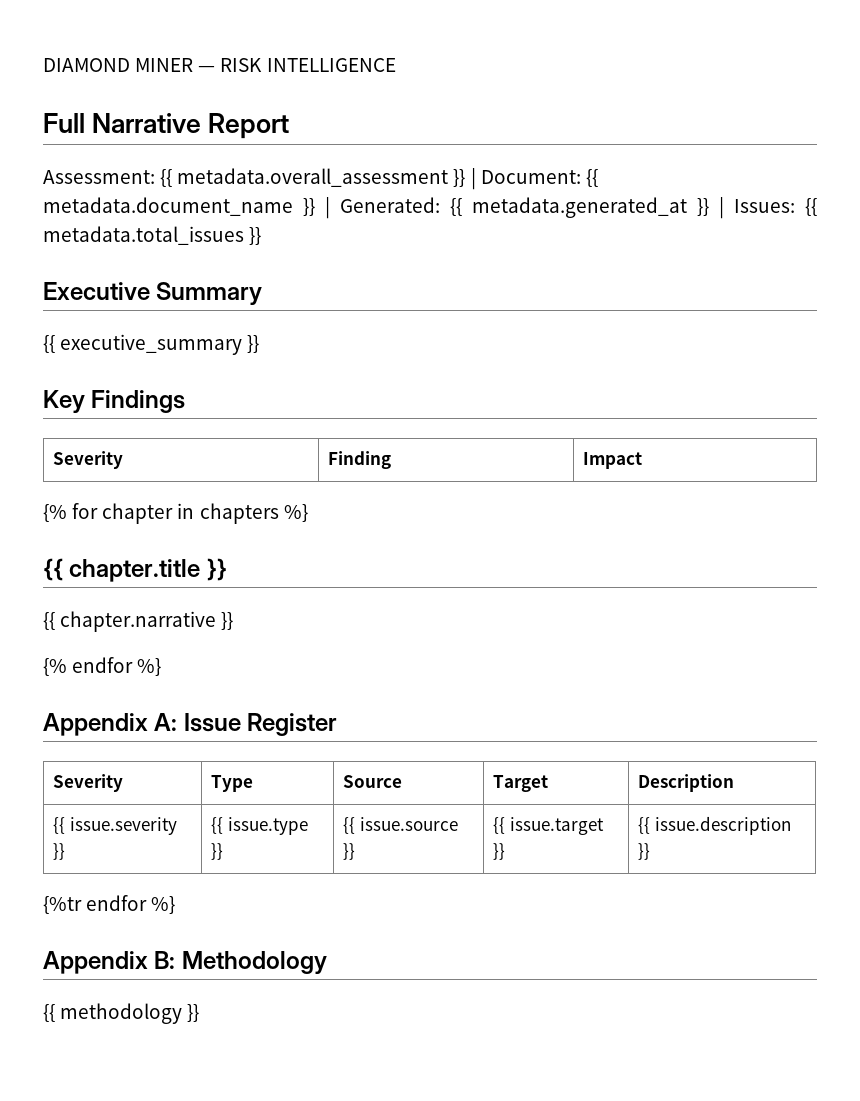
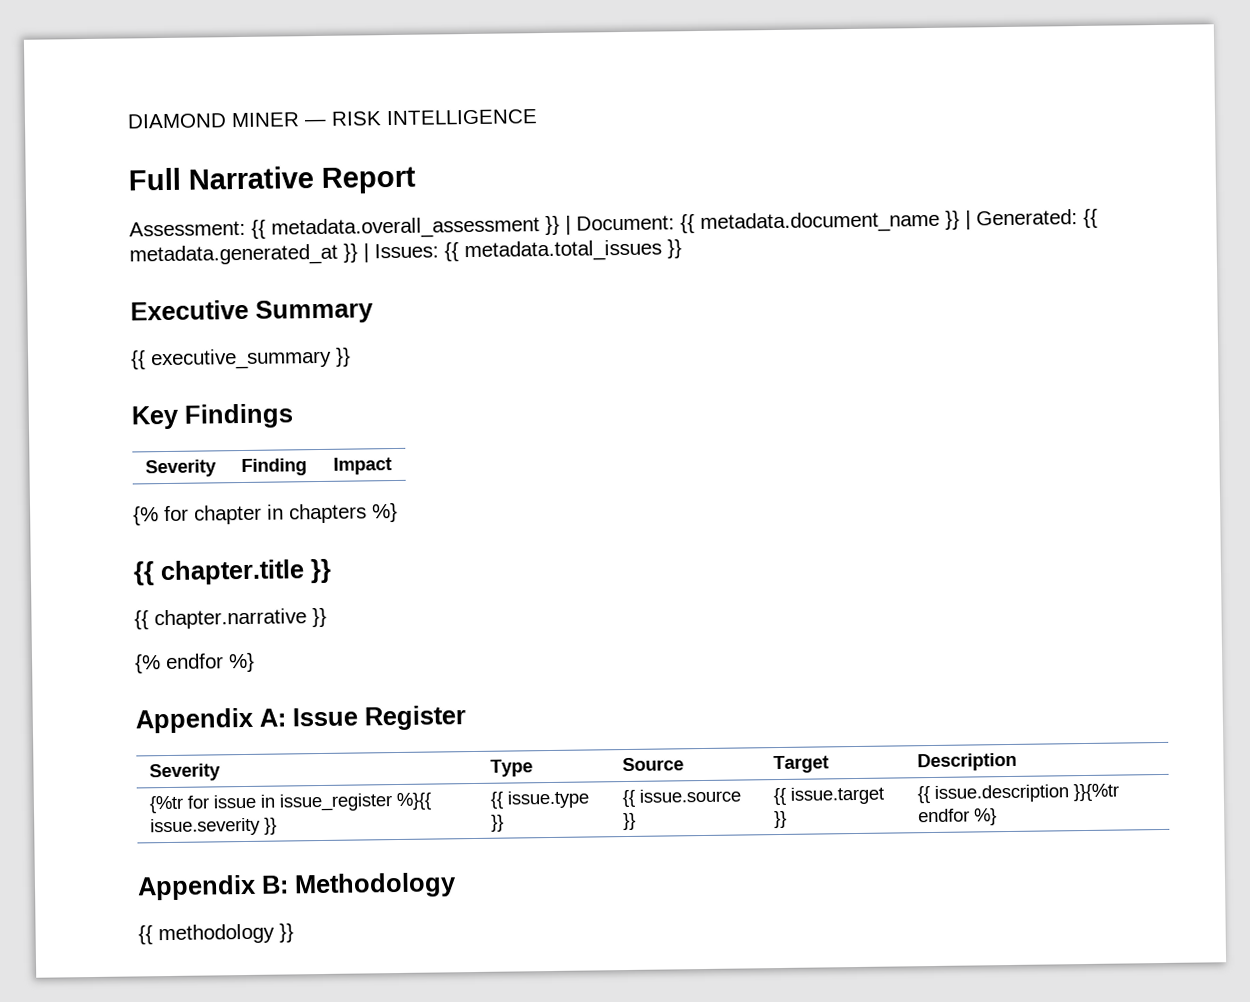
- {{ issue.severity }} | {{ issue.type }} | {{ issue.source }} | {{ issue.target }} | {{ issue.description }}
- {%tr endfor %}
+ {%tr for issue in issue_register %}{{ issue.severity }} | {{ issue.type }} | {{ issue.source }} | {{ issue.target }} | {{ issue.description }}{%tr endfor %}

